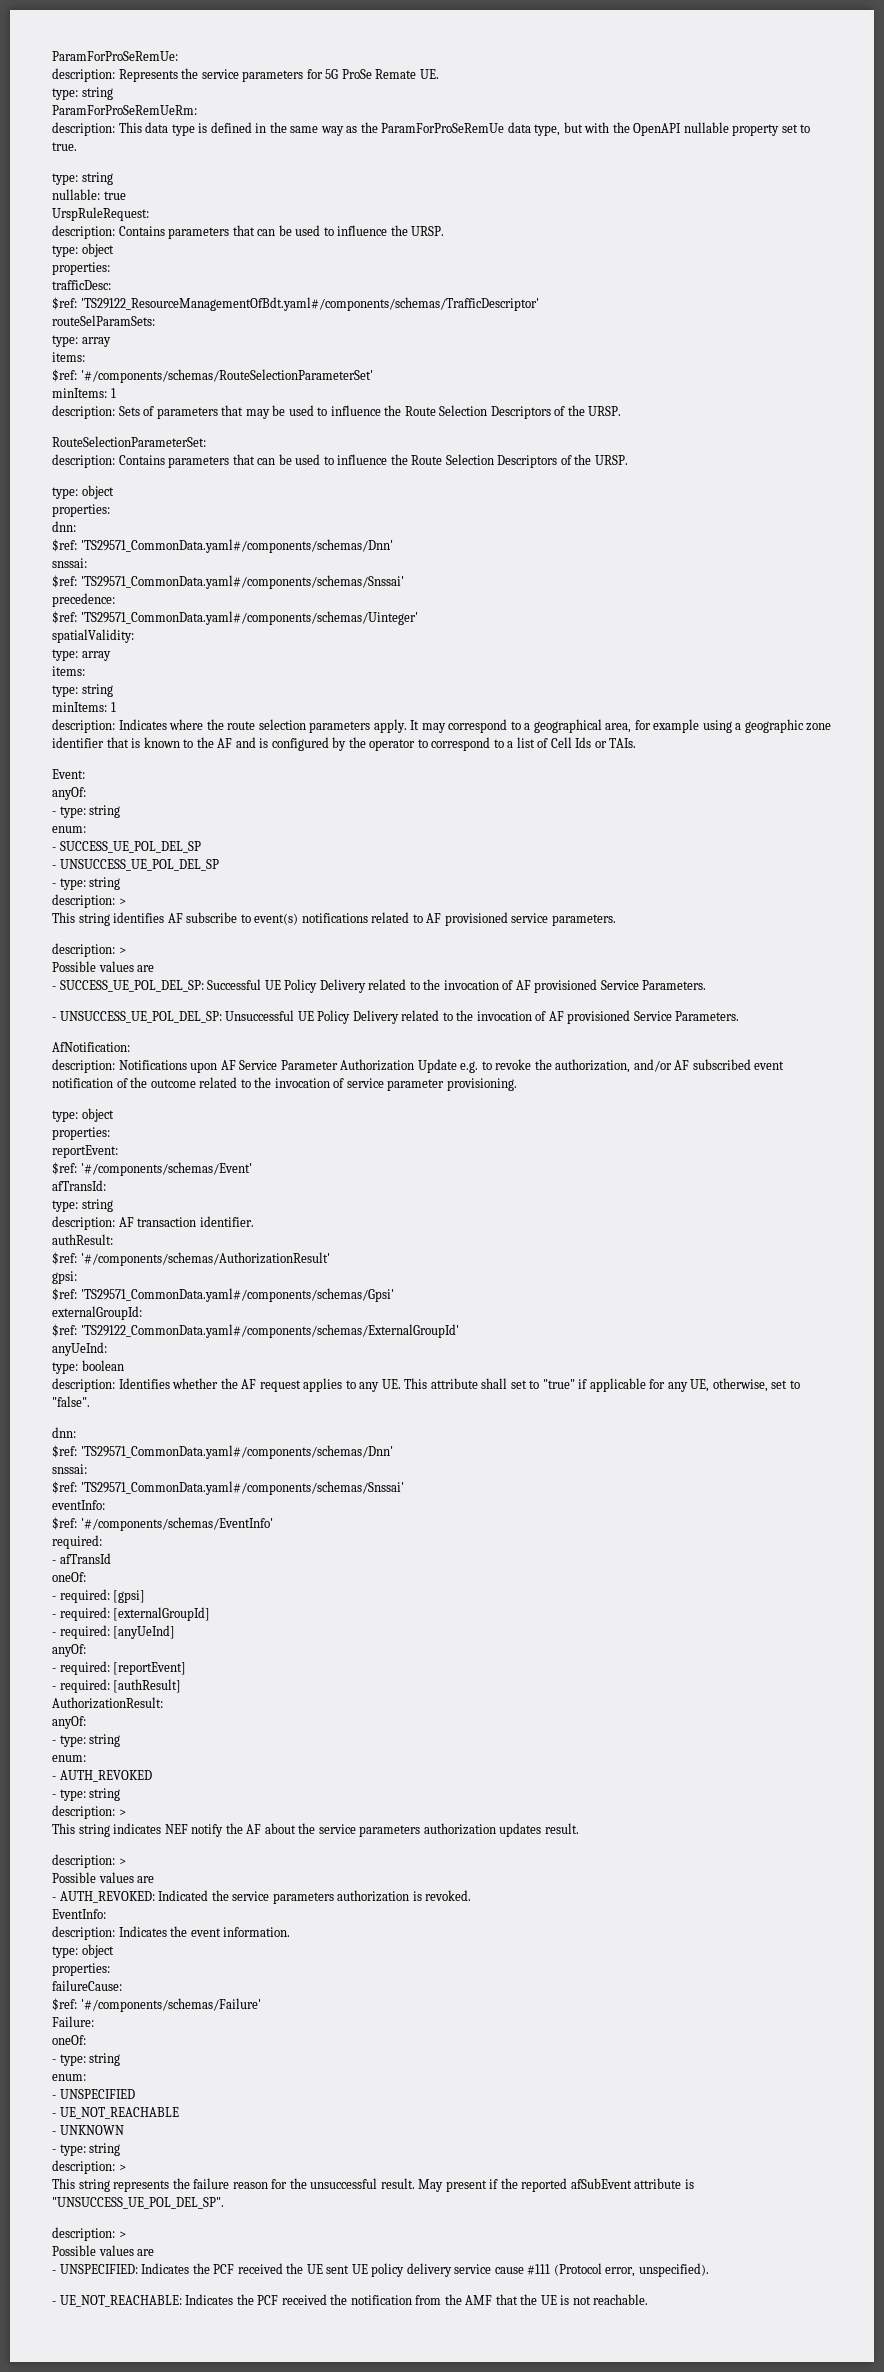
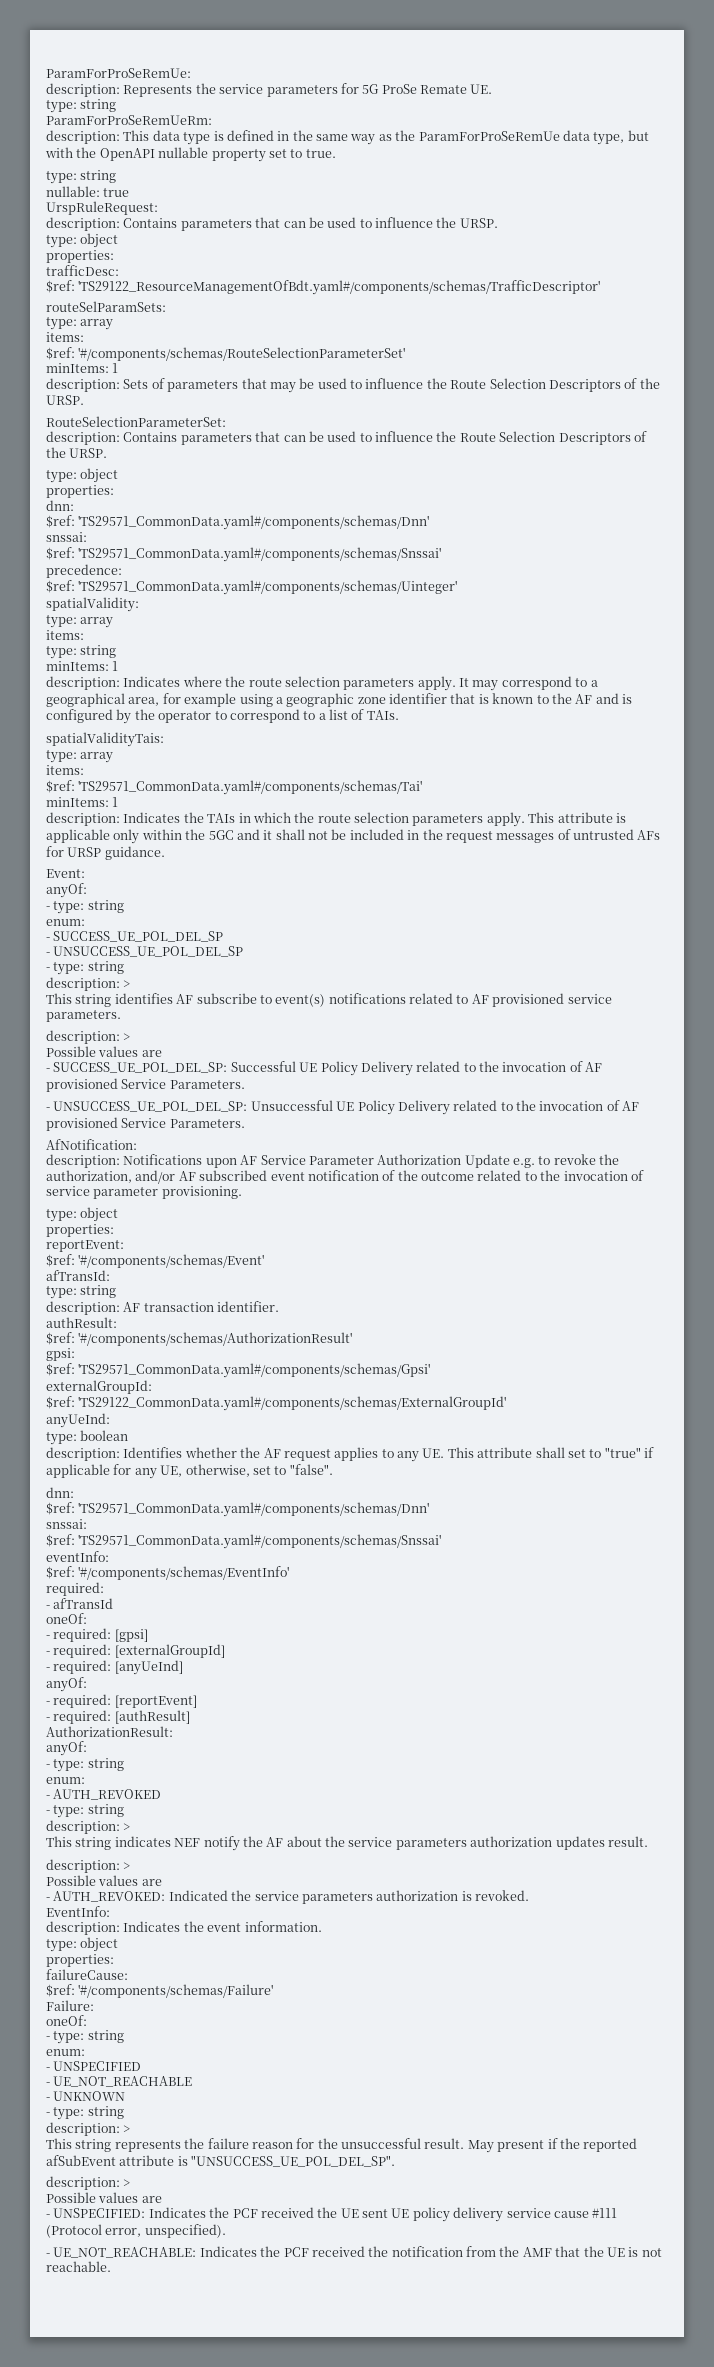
- It may correspond to a geographical area, for example using a geographic zone identifier that is known to the AF and is configured by the operator to correspond to a list of Cell Ids or TAIs.
+ It may correspond to a geographical area, for example using a geographic zone identifier that is known to the AF and is configured by the operator to correspond to a list of TAIs.
+ spatialValidityTais:
+ type: array
+ items:
+ $ref: 'TS29571_CommonData.yaml#/components/schemas/Tai'
+ minItems: 1
+ description: Indicates the TAIs in which the route selection parameters apply. This attribute is applicable only within the 5GC and it shall not be included in the request messages of untrusted AFs for URSP guidance.

